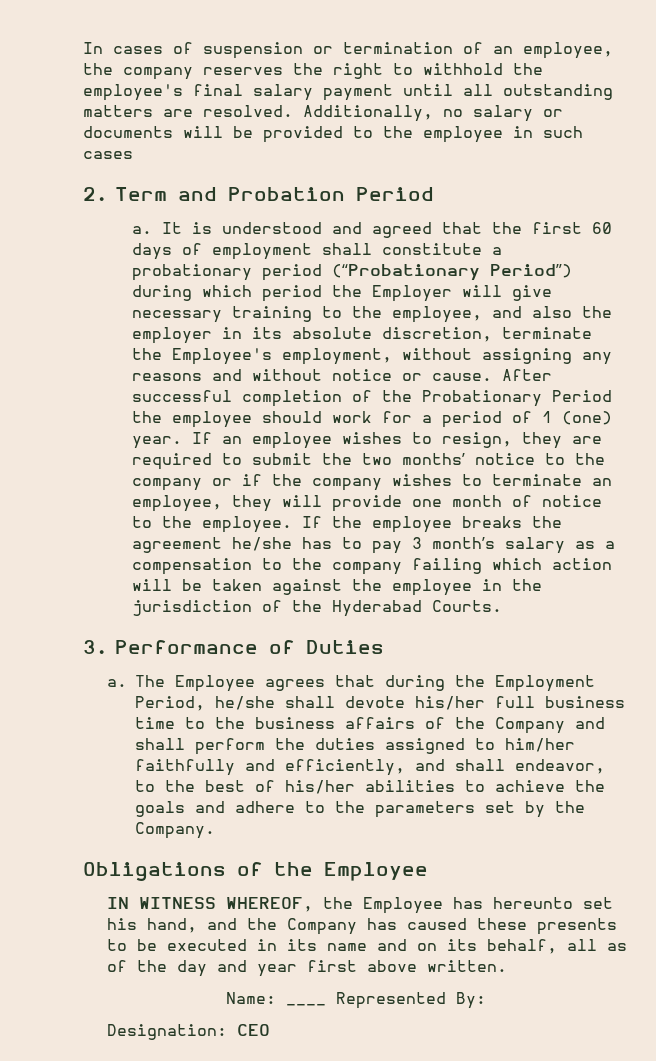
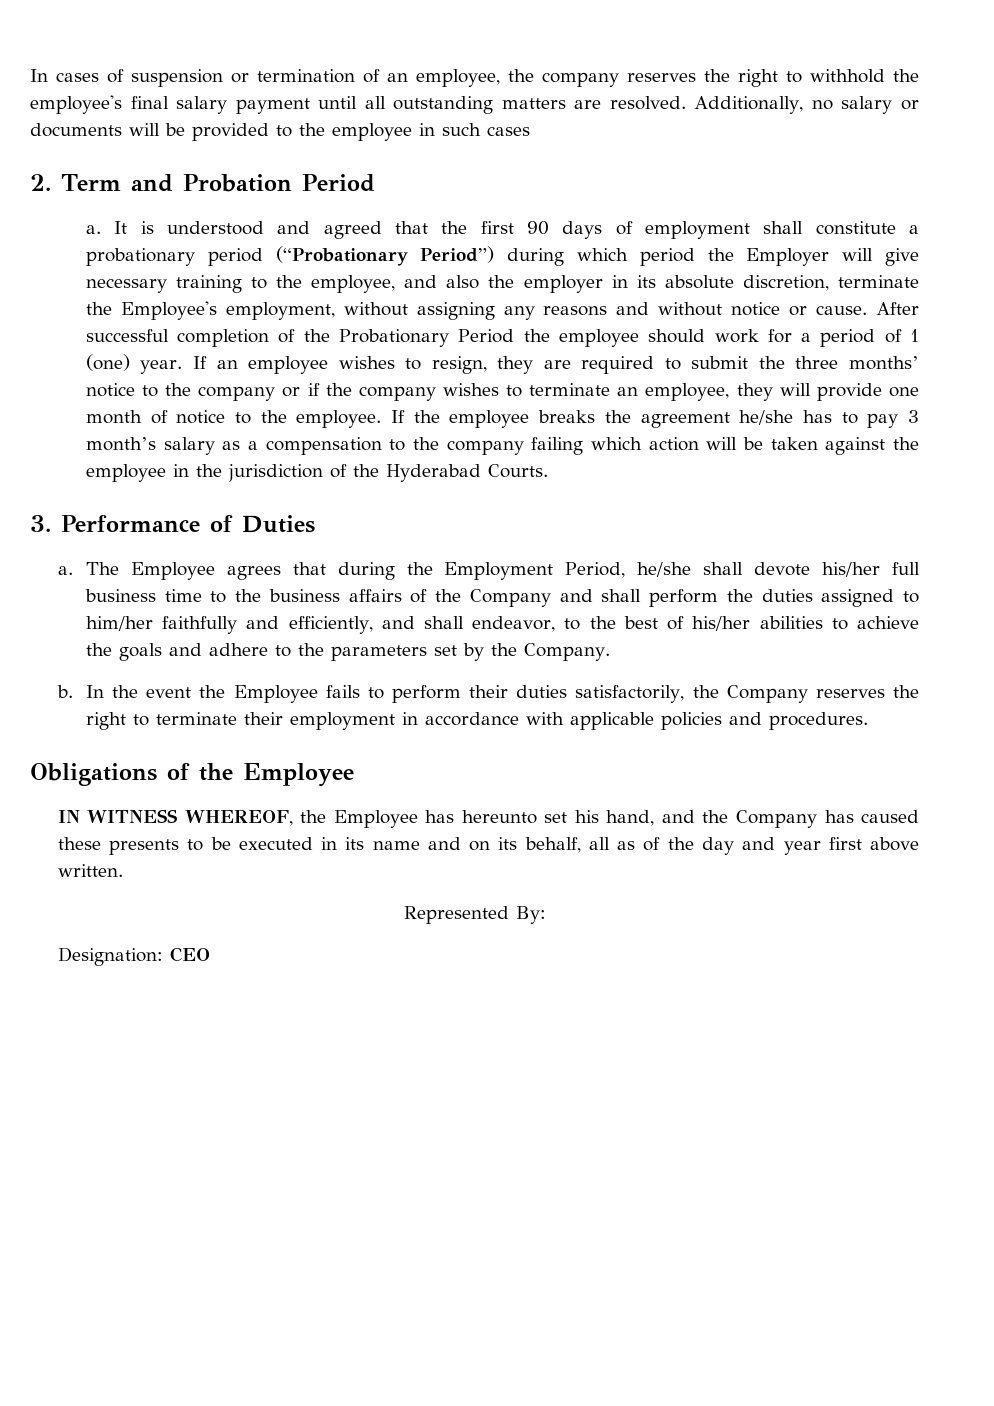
- It is understood and agreed that the first 60 days of employment shall constitute a probationary period (“Probationary Period”) during which period the Employer will give necessary training to the employee, and also the employer in its absolute discretion, terminate the Employee's employment, without assigning any reasons and without notice or cause.
+ It is understood and agreed that the first 90 days of employment shall constitute a probationary period (“Probationary Period”) during which period the Employer will give necessary training to the employee, and also the employer in its absolute discretion, terminate the Employee's employment, without assigning any reasons and without notice or cause.
- If an employee wishes to resign, they are required to submit the two months’ notice to the company or if the company wishes to terminate an employee, they will provide one month of notice to the employee.
+ If an employee wishes to resign, they are required to submit the three months’ notice to the company or if the company wishes to terminate an employee, they will provide one month of notice to the employee.
+ b. In the event the Employee fails to perform their duties satisfactorily, the Company reserves the right to terminate their employment in accordance with applicable policies and procedures.
- Name: ____ Represented By:
+ Represented By:

